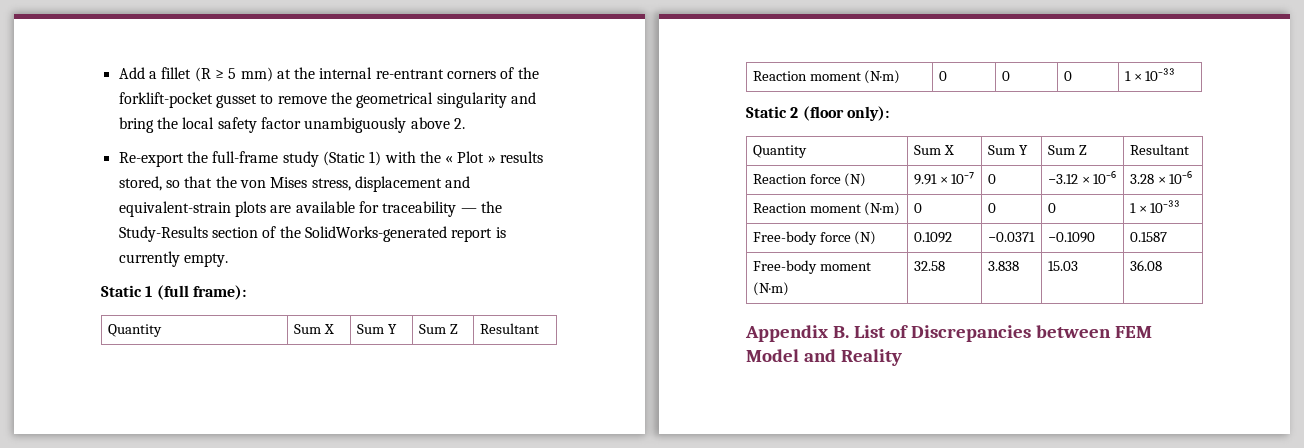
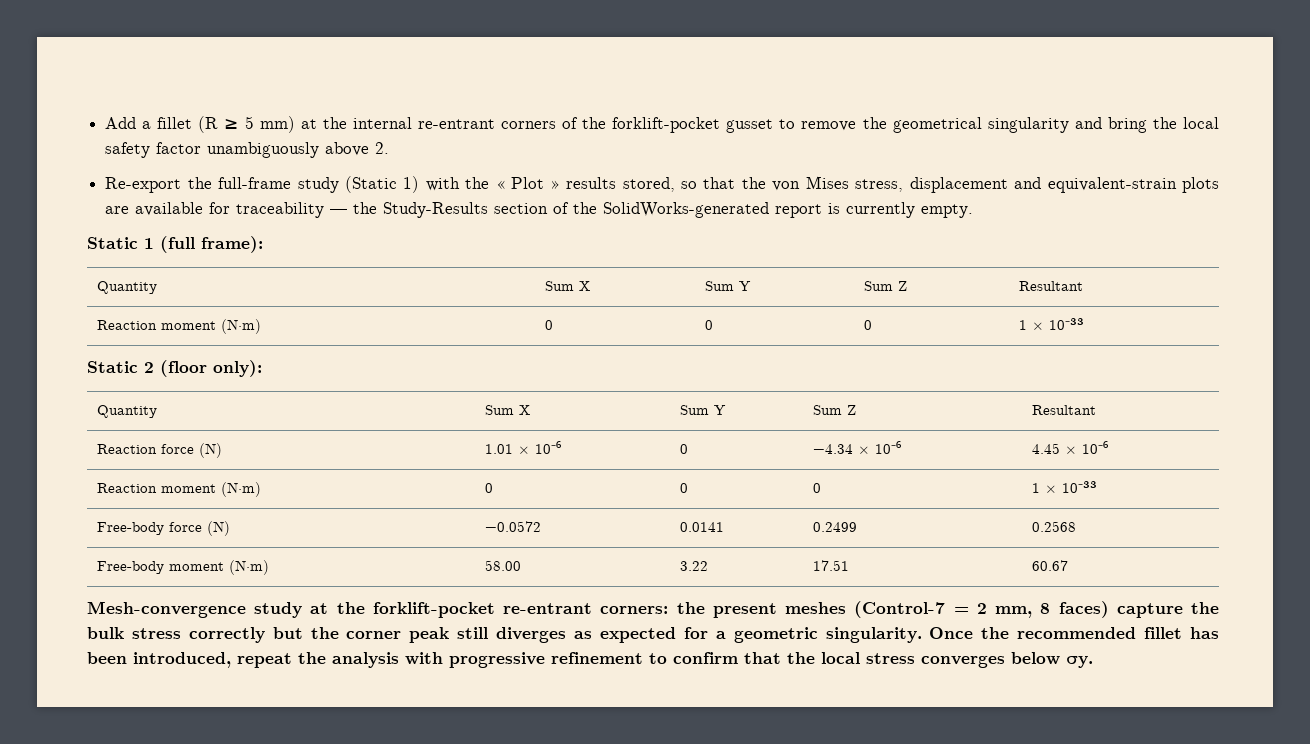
- Reaction force (N) | 9.91 × 10⁻⁷ | 0 | −3.12 × 10⁻⁶ | 3.28 × 10⁻⁶
+ Reaction force (N) | 1.01 × 10⁻⁶ | 0 | −4.34 × 10⁻⁶ | 4.45 × 10⁻⁶
- Free-body force (N) | 0.1092 | −0.0371 | −0.1090 | 0.1587
+ Free-body force (N) | −0.0572 | 0.0141 | 0.2499 | 0.2568
- Free-body moment (N·m) | 32.58 | 3.838 | 15.03 | 36.08
- Appendix B. List of Discrepancies between FEM Model and Reality
+ Free-body moment (N·m) | 58.00 | 3.22 | 17.51 | 60.67
+ Mesh-convergence study at the forklift-pocket re-entrant corners: the present meshes (Control-7 = 2 mm, 8 faces) capture the bulk stress correctly but the corner peak still diverges as expected for a geometric singularity. Once the recommended fillet has been introduced, repeat the analysis with progressive refinement to confirm that the local stress converges below σy.

